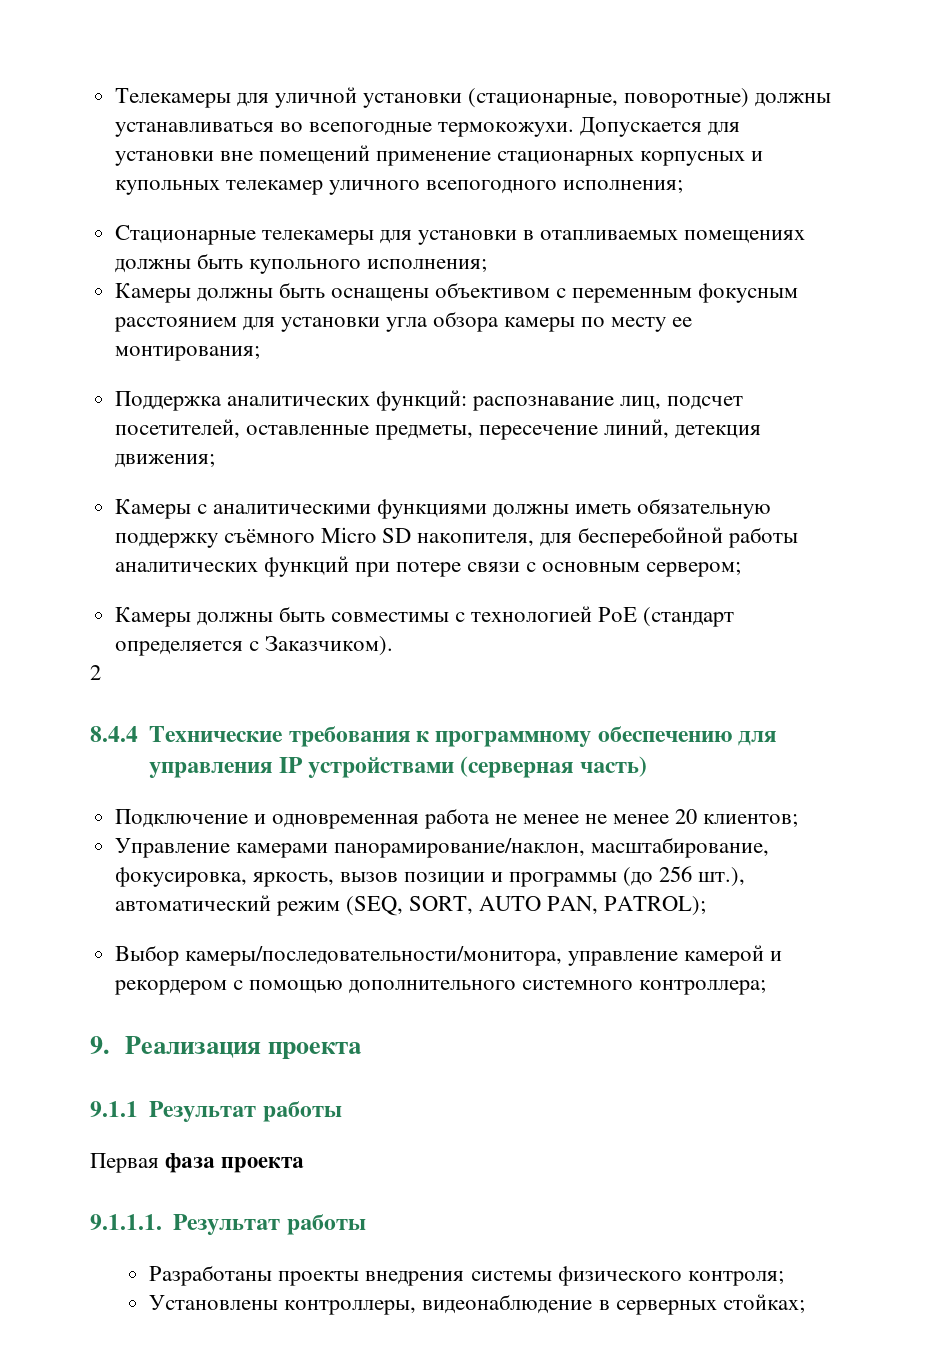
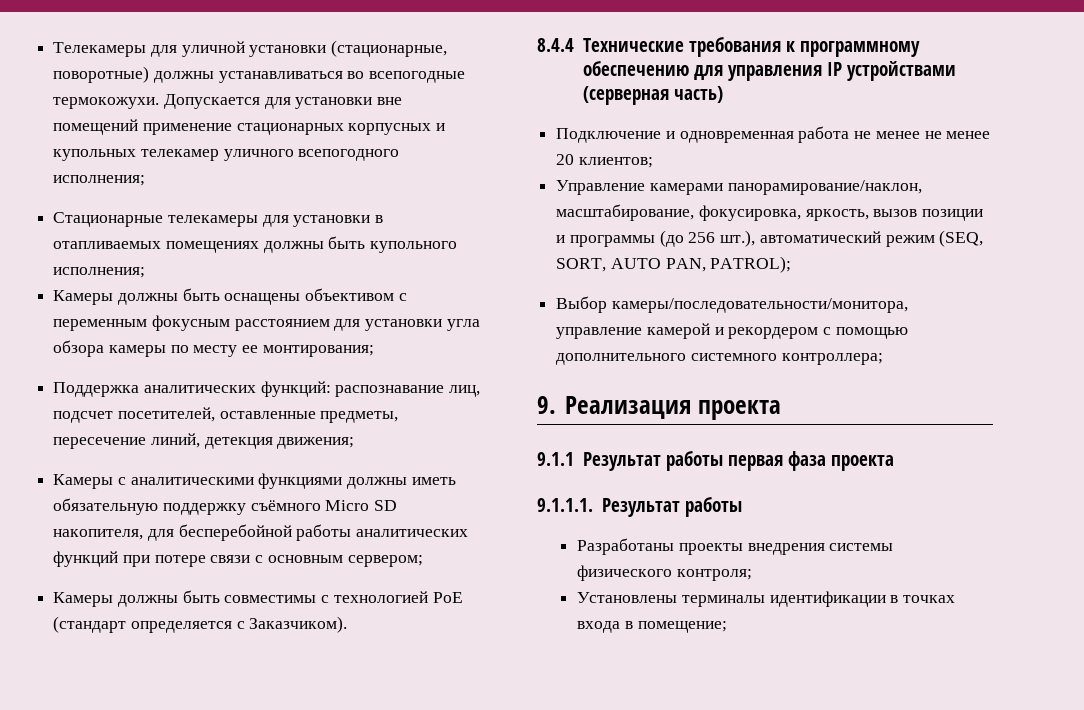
- 2
- 9.1.1 Результат работы
- Первая фаза проекта
+ 9.1.1 Результат работы первая фаза проекта
- Установлены контроллеры, видеонаблюдение в серверных стойках;
+ Установлены терминалы идентификации в точках входа в помещение;

